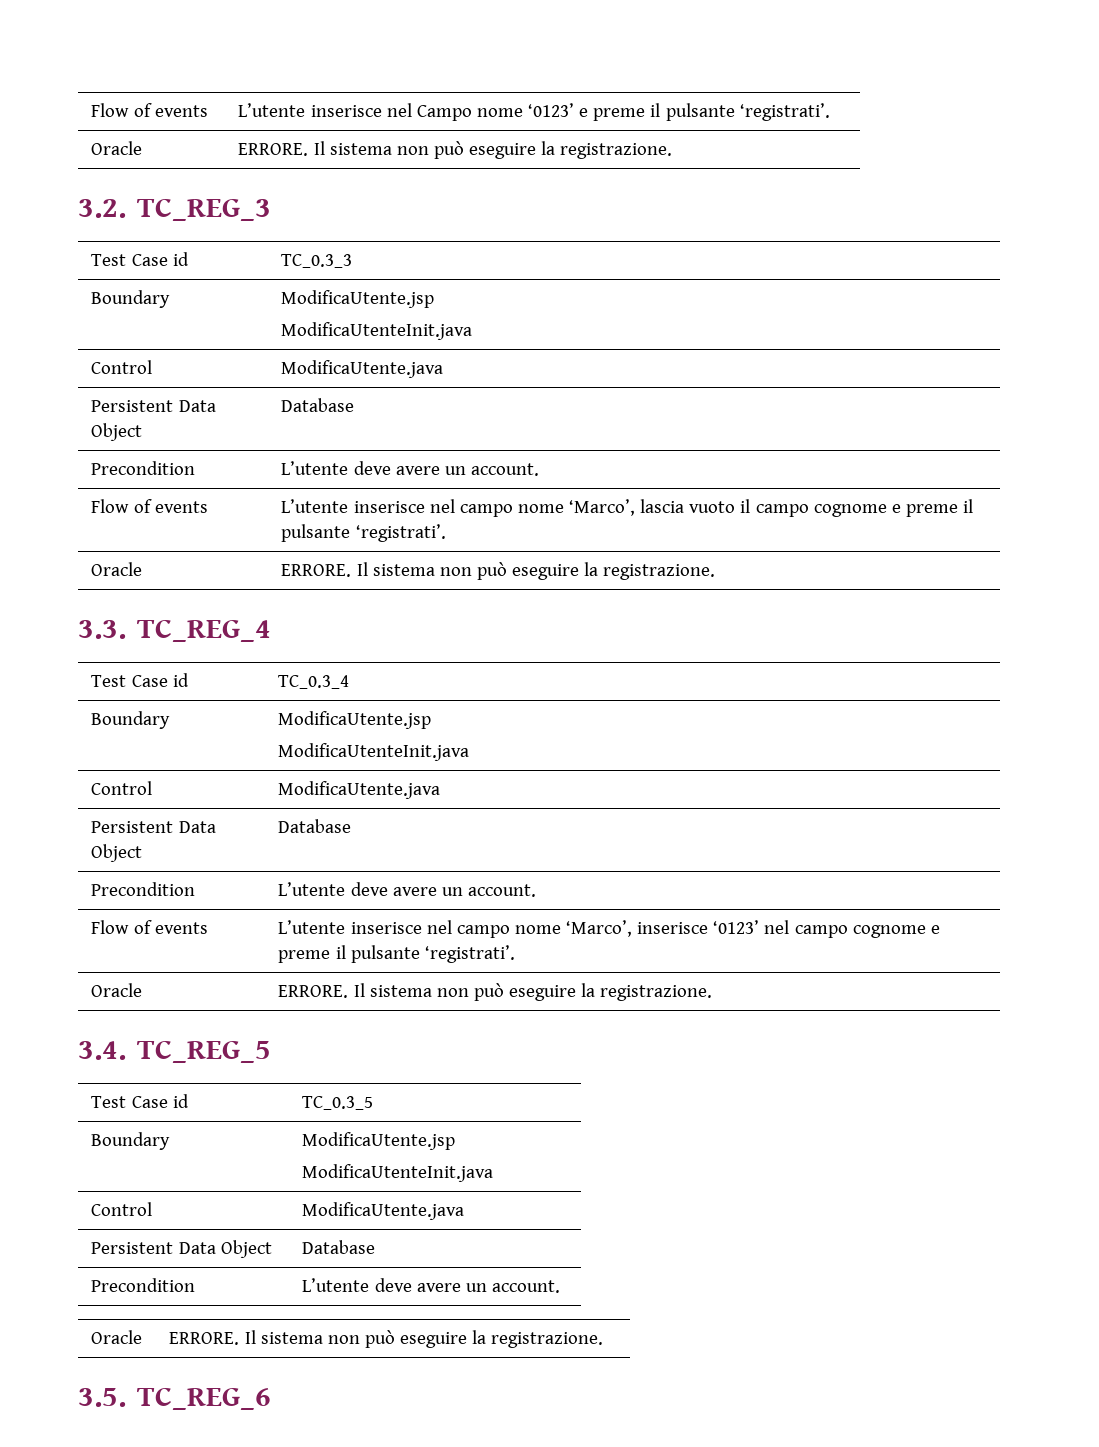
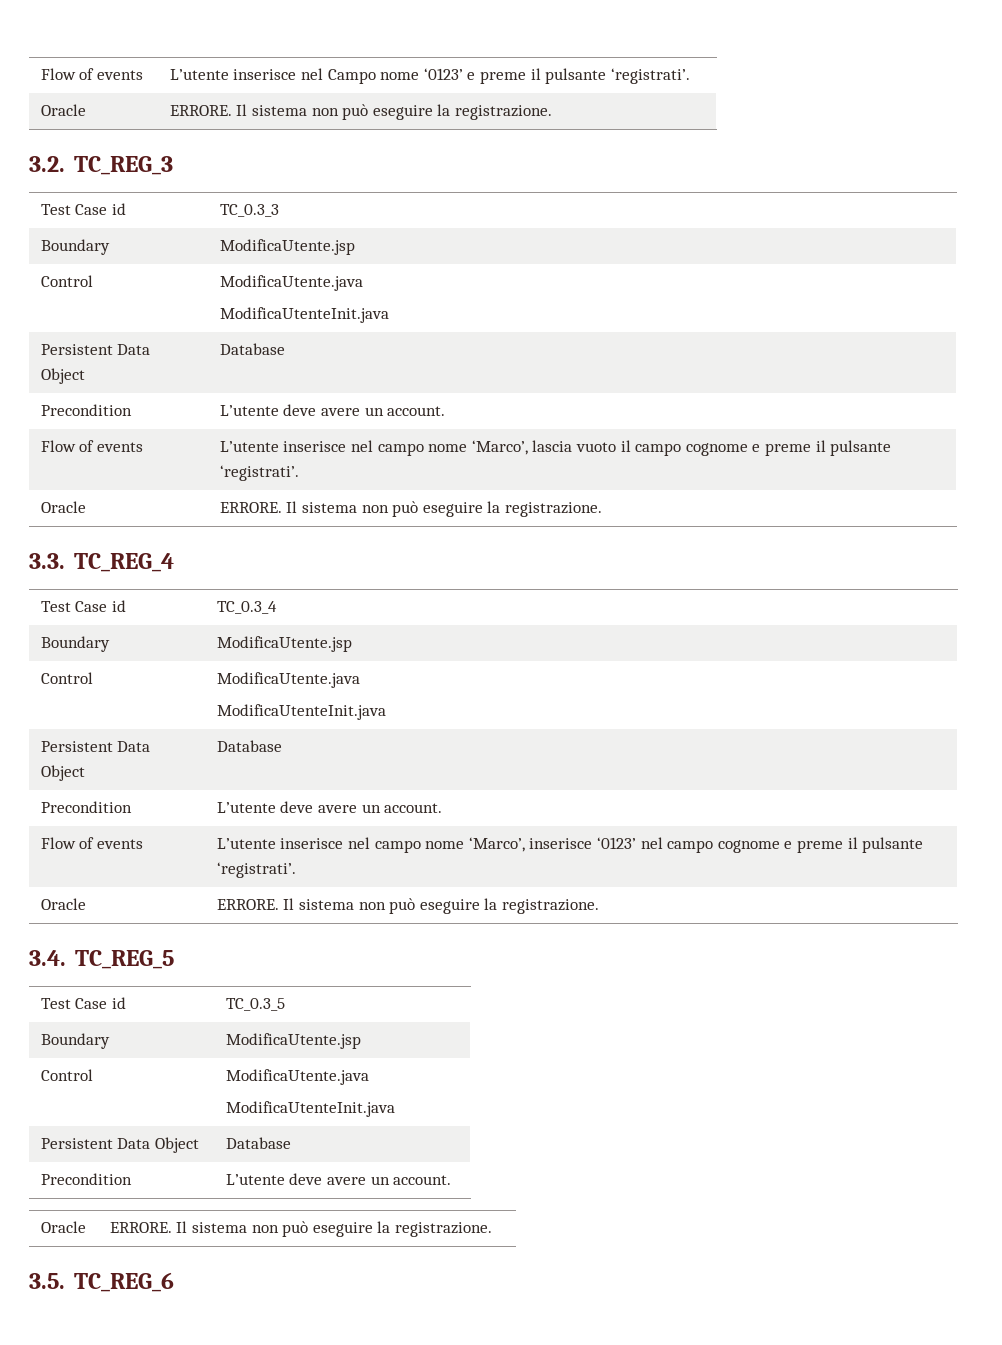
  Test Case id | TC_0.3_3
  Boundary | ModificaUtente.jsp
+ Control | ModificaUtente.java
  ModificaUtenteInit.java
- Control | ModificaUtente.java
  Test Case id | TC_0.3_4
  Boundary | ModificaUtente.jsp
+ Control | ModificaUtente.java
  ModificaUtenteInit.java
- Control | ModificaUtente.java
  Test Case id | TC_0.3_5
  Boundary | ModificaUtente.jsp
+ Control | ModificaUtente.java
  ModificaUtenteInit.java
- Control | ModificaUtente.java

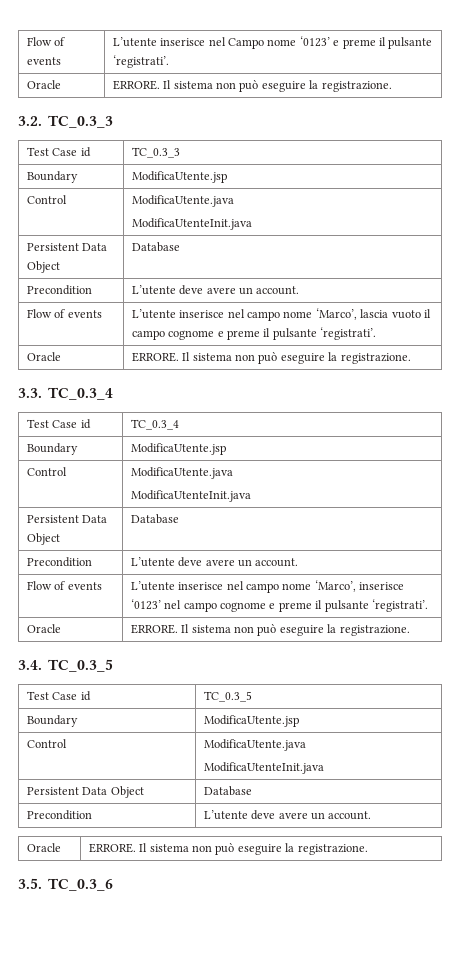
- 3.2. TC_REG_3
+ 3.2. TC_0.3_3
- 3.3. TC_REG_4
+ 3.3. TC_0.3_4
- 3.4. TC_REG_5
+ 3.4. TC_0.3_5
- 3.5. TC_REG_6
+ 3.5. TC_0.3_6

